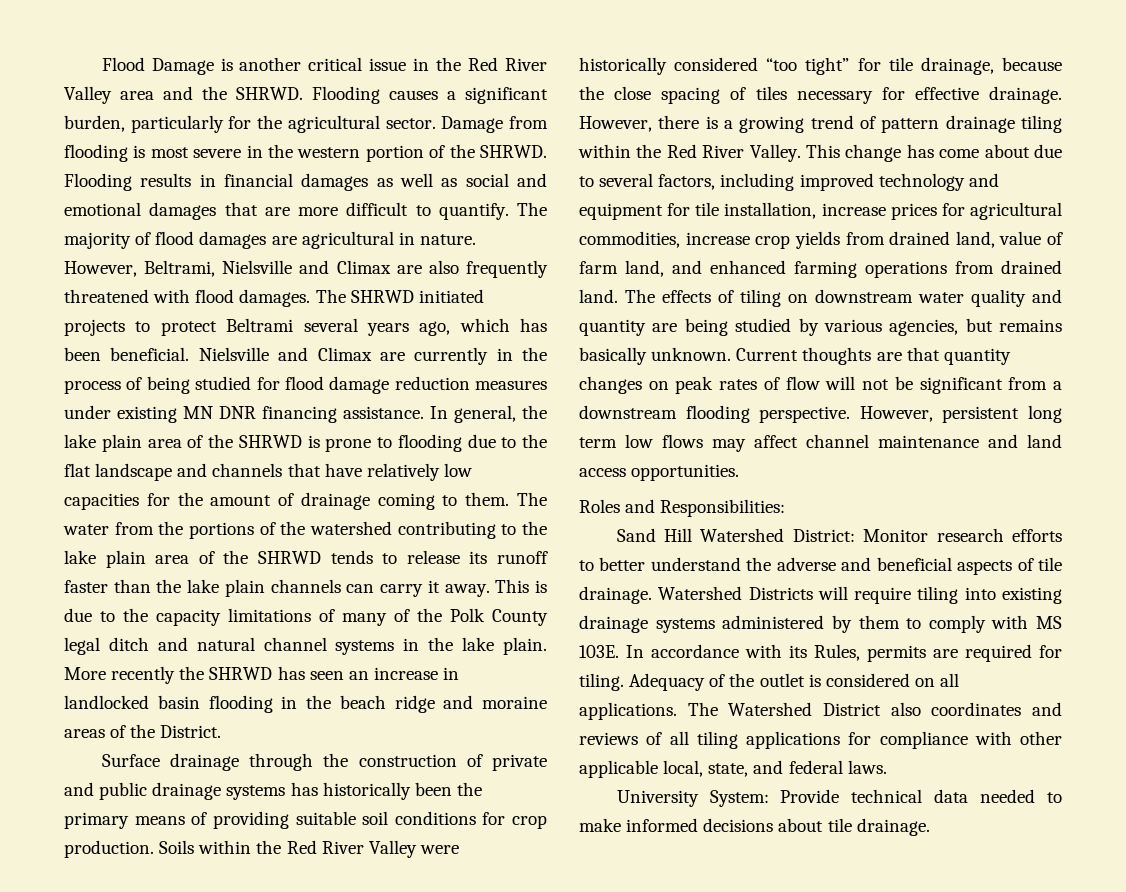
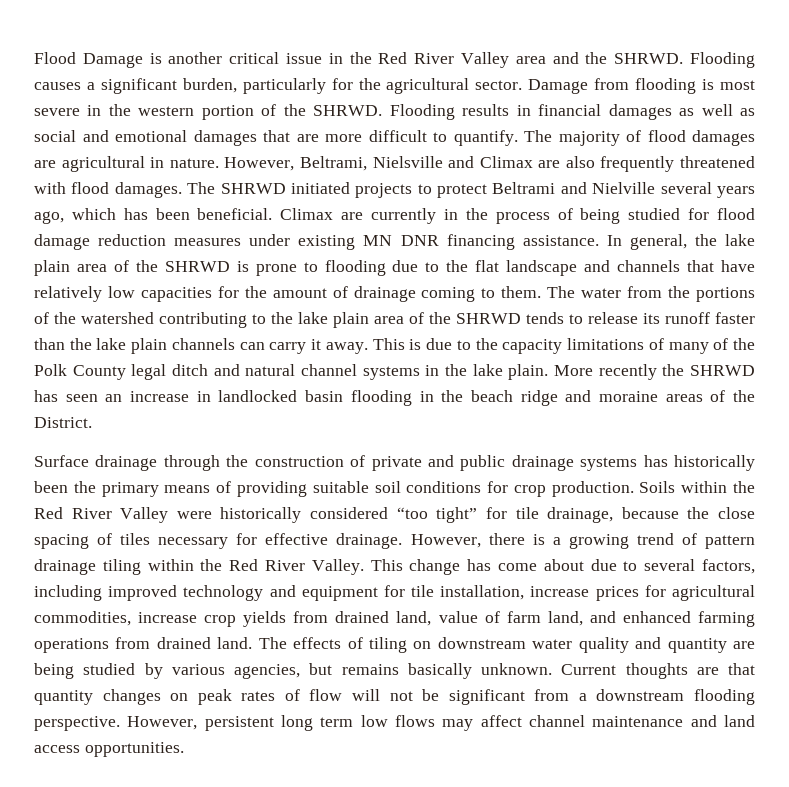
- The SHRWD initiated projects to protect Beltrami several years ago, which has been beneficial.
+ The SHRWD initiated projects to protect Beltrami and Nielville several years ago, which has been beneficial.
- Nielsville and Climax are currently in the process of being studied for flood damage reduction measures under existing MN DNR financing assistance.
+ Climax are currently in the process of being studied for flood damage reduction measures under existing MN DNR financing assistance.
- Roles and Responsibilities:
- Sand Hill Watershed District: Monitor research efforts to better understand the adverse and beneficial aspects of tile drainage. Watershed Districts will require tiling into existing drainage systems administered by them to comply with MS 103E. In accordance with its Rules, permits are required for tiling. Adequacy of the outlet is considered on all applications. The Watershed District also coordinates and reviews of all tiling applications for compliance with other applicable local, state, and federal laws.
- University System: Provide technical data needed to make informed decisions about tile drainage.

